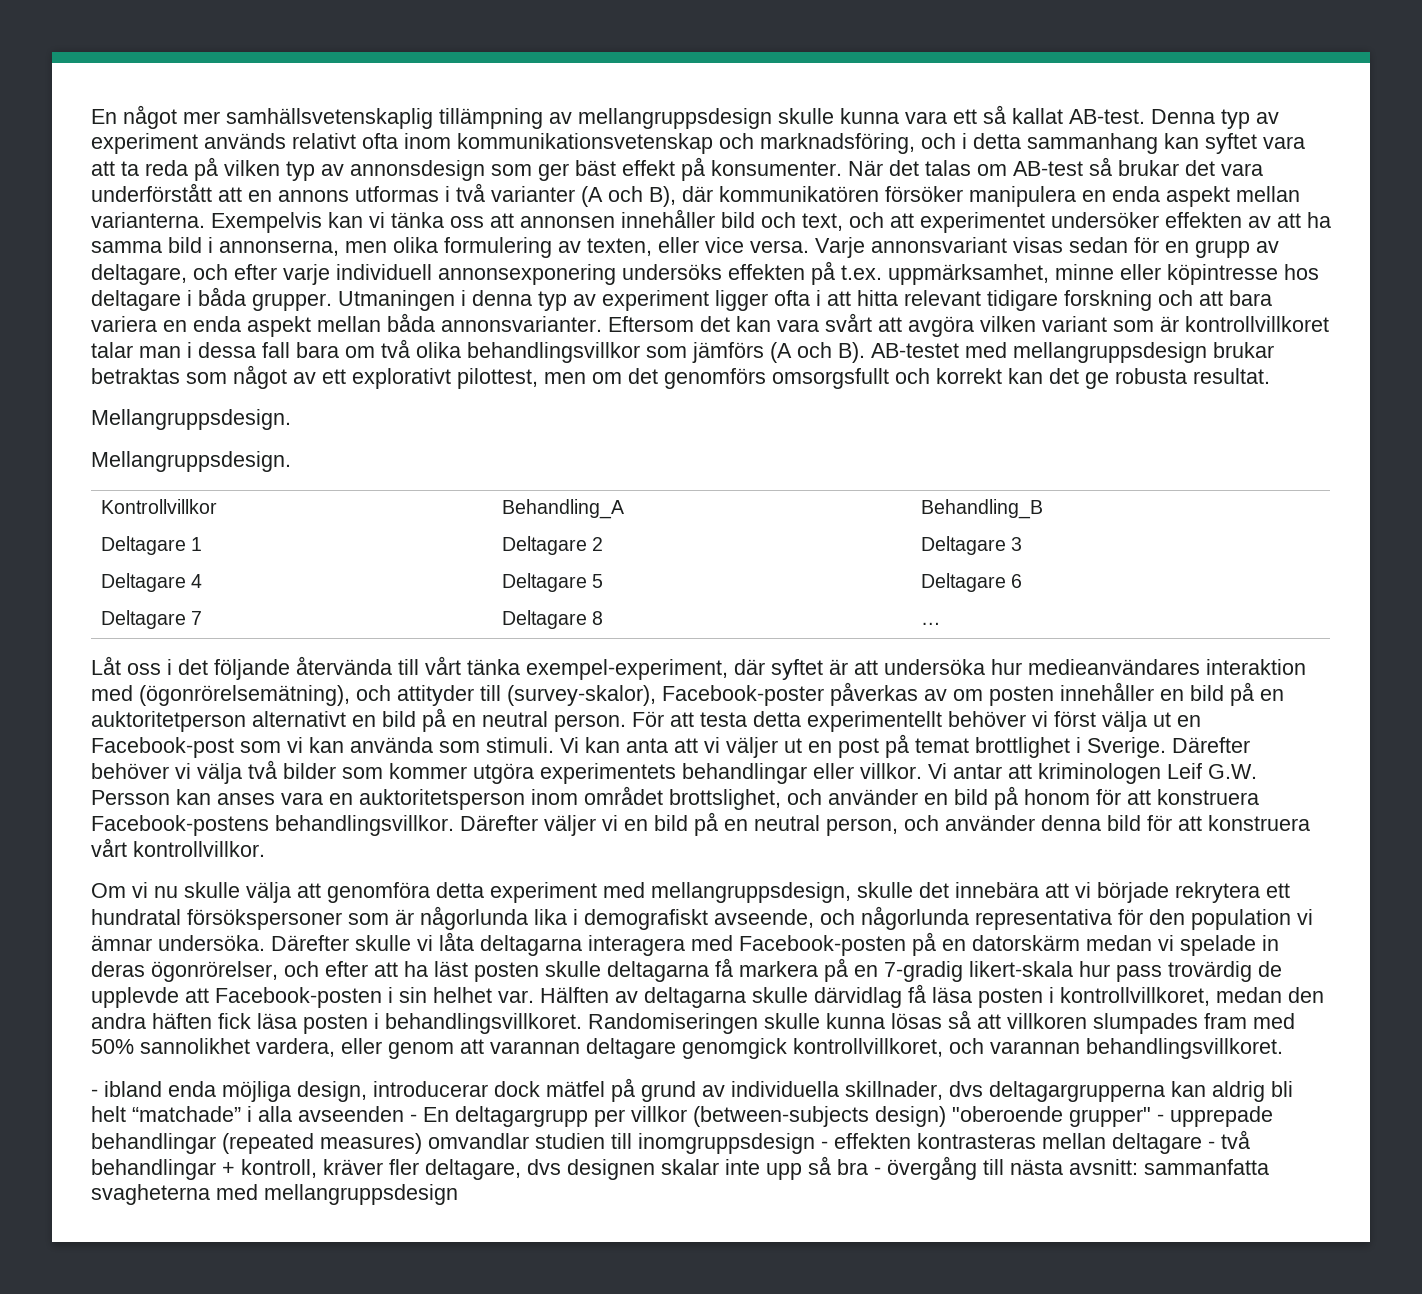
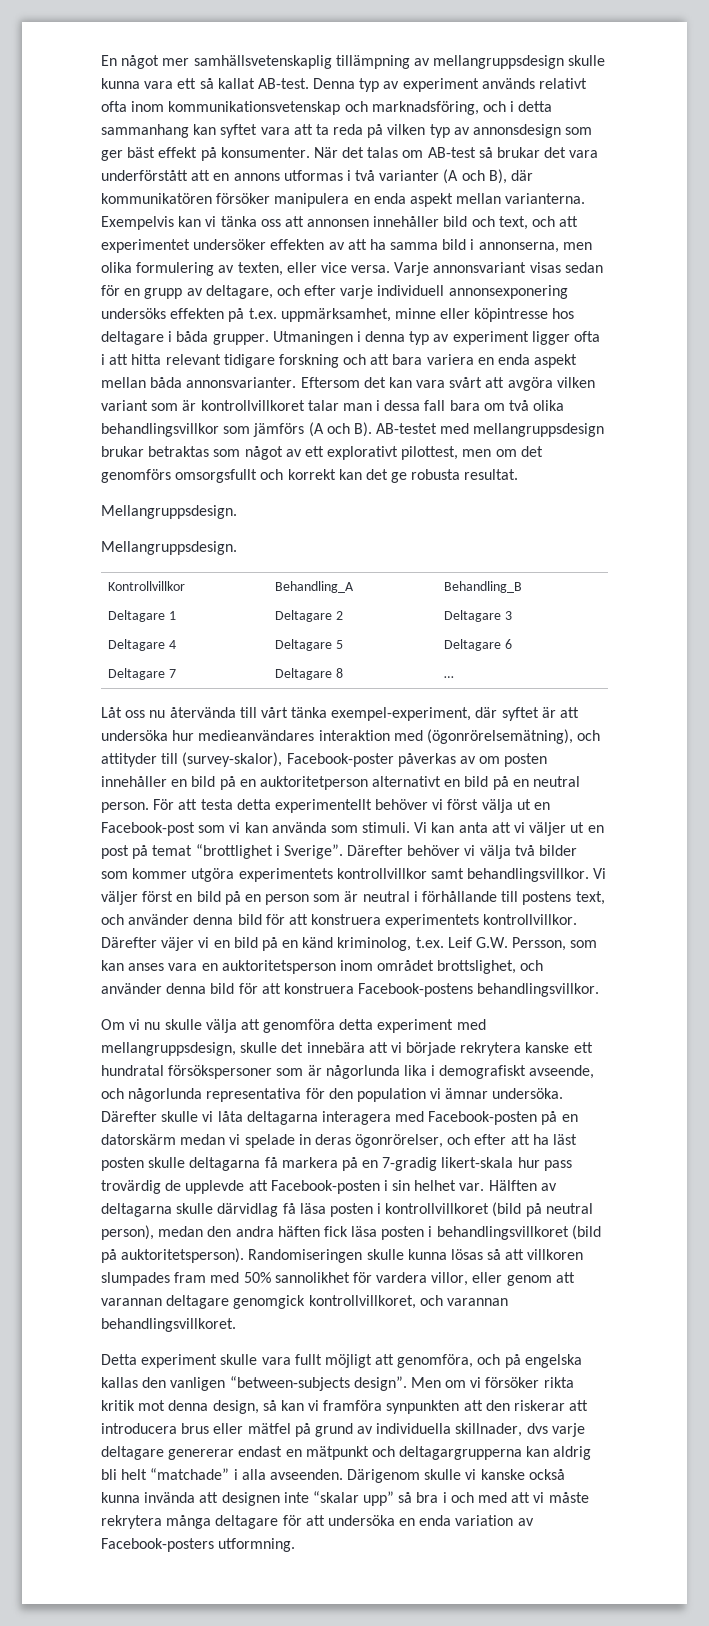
- Låt oss i det följande återvända till vårt tänka exempel-experiment, där syftet är att undersöka hur medieanvändares interaktion med (ögonrörelsemätning), och attityder till (survey-skalor), Facebook-poster påverkas av om posten innehåller en bild på en auktoritetperson alternativt en bild på en neutral person.
+ Låt oss nu återvända till vårt tänka exempel-experiment, där syftet är att undersöka hur medieanvändares interaktion med (ögonrörelsemätning), och attityder till (survey-skalor), Facebook-poster påverkas av om posten innehåller en bild på en auktoritetperson alternativt en bild på en neutral person.
- Vi kan anta att vi väljer ut en post på temat brottlighet i Sverige.
+ Vi kan anta att vi väljer ut en post på temat “brottlighet i Sverige”.
- Därefter behöver vi välja två bilder som kommer utgöra experimentets behandlingar eller villkor. Vi antar att kriminologen Leif G.W. Persson kan anses vara en auktoritetsperson inom området brottslighet, och använder en bild på honom för att konstruera Facebook-postens behandlingsvillkor. Därefter väljer vi en bild på en neutral person, och använder denna bild för att konstruera vårt kontrollvillkor.
+ Därefter behöver vi välja två bilder som kommer utgöra experimentets kontrollvillkor samt behandlingsvillkor. Vi väljer först en bild på en person som är neutral i förhållande till postens text, och använder denna bild för att konstruera experimentets kontrollvillkor. Därefter väjer vi en bild på en känd kriminolog, t.ex. Leif G.W. Persson, som kan anses vara en auktoritetsperson inom området brottslighet, och använder denna bild för att konstruera Facebook-postens behandlingsvillkor.
- Om vi nu skulle välja att genomföra detta experiment med mellangruppsdesign, skulle det innebära att vi började rekrytera ett hundratal försökspersoner som är någorlunda lika i demografiskt avseende, och någorlunda representativa för den population vi ämnar undersöka.
+ Om vi nu skulle välja att genomföra detta experiment med mellangruppsdesign, skulle det innebära att vi började rekrytera kanske ett hundratal försökspersoner som är någorlunda lika i demografiskt avseende, och någorlunda representativa för den population vi ämnar undersöka.
- Hälften av deltagarna skulle därvidlag få läsa posten i kontrollvillkoret, medan den andra häften fick läsa posten i behandlingsvillkoret.
+ Hälften av deltagarna skulle därvidlag få läsa posten i kontrollvillkoret (bild på neutral person), medan den andra häften fick läsa posten i behandlingsvillkoret (bild på auktoritetsperson).
- Randomiseringen skulle kunna lösas så att villkoren slumpades fram med 50% sannolikhet vardera, eller genom att varannan deltagare genomgick kontrollvillkoret, och varannan behandlingsvillkoret.
+ Randomiseringen skulle kunna lösas så att villkoren slumpades fram med 50% sannolikhet för vardera villor, eller genom att varannan deltagare genomgick kontrollvillkoret, och varannan behandlingsvillkoret.
- - ibland enda möjliga design, introducerar dock mätfel på grund av individuella skillnader, dvs deltagargrupperna kan aldrig bli helt “matchade” i alla avseenden - En deltagargrupp per villkor (between-subjects design) "oberoende grupper" - upprepade behandlingar (repeated measures) omvandlar studien till inomgruppsdesign - effekten kontrasteras mellan deltagare - två behandlingar + kontroll, kräver fler deltagare, dvs designen skalar inte upp så bra - övergång till nästa avsnitt: sammanfatta svagheterna med mellangruppsdesign
+ Detta experiment skulle vara fullt möjligt att genomföra, och på engelska kallas den vanligen “between-subjects design”. Men om vi försöker rikta kritik mot denna design, så kan vi framföra synpunkten att den riskerar att introducera brus eller mätfel på grund av individuella skillnader, dvs varje deltagare genererar endast en mätpunkt och deltagargrupperna kan aldrig bli helt “matchade” i alla avseenden. Därigenom skulle vi kanske också kunna invända att designen inte “skalar upp” så bra i och med att vi måste rekrytera många deltagare för att undersöka en enda variation av Facebook-posters utformning.

